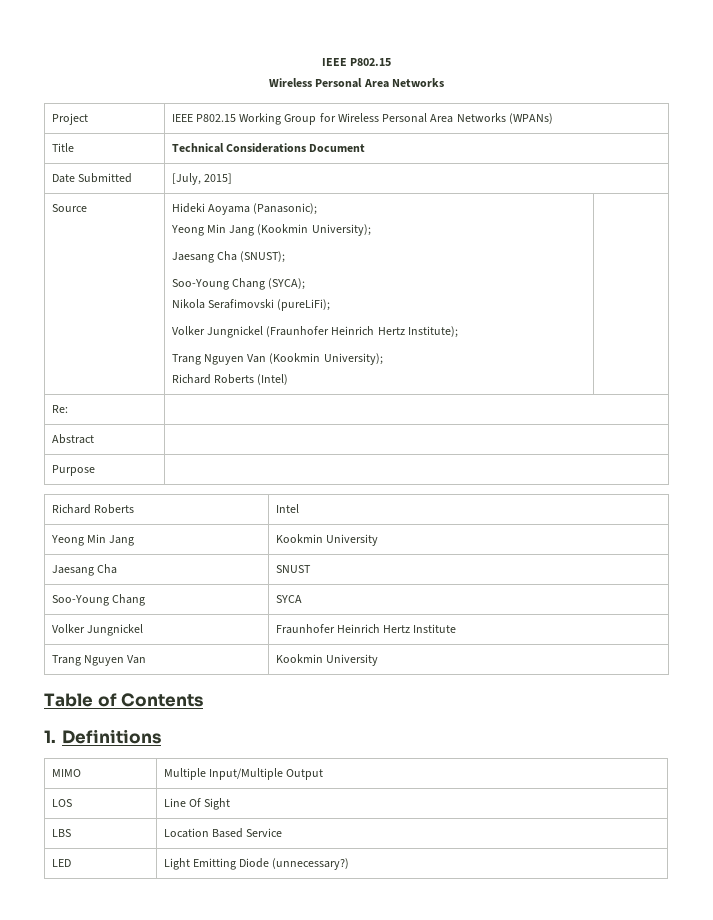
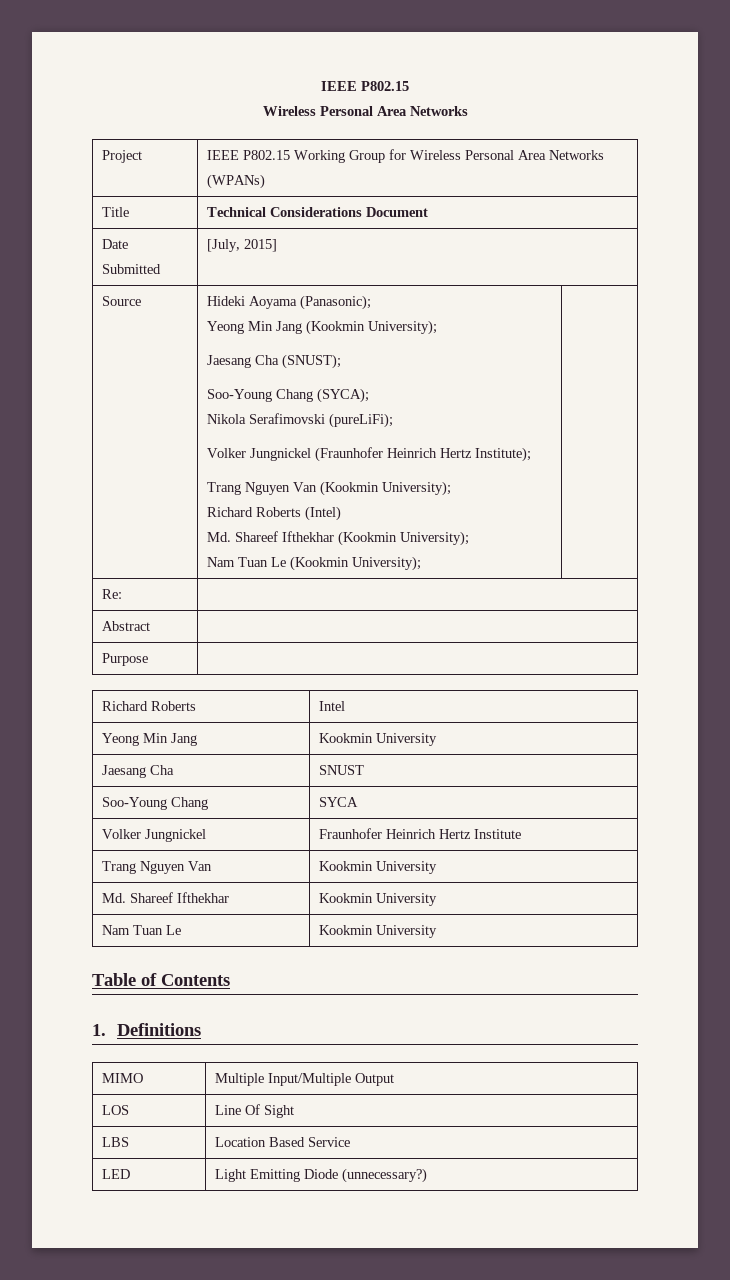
+ Md. Shareef Ifthekhar (Kookmin University);
+ Nam Tuan Le (Kookmin University);
+ Md. Shareef Ifthekhar | Kookmin University
+ Nam Tuan Le | Kookmin University

